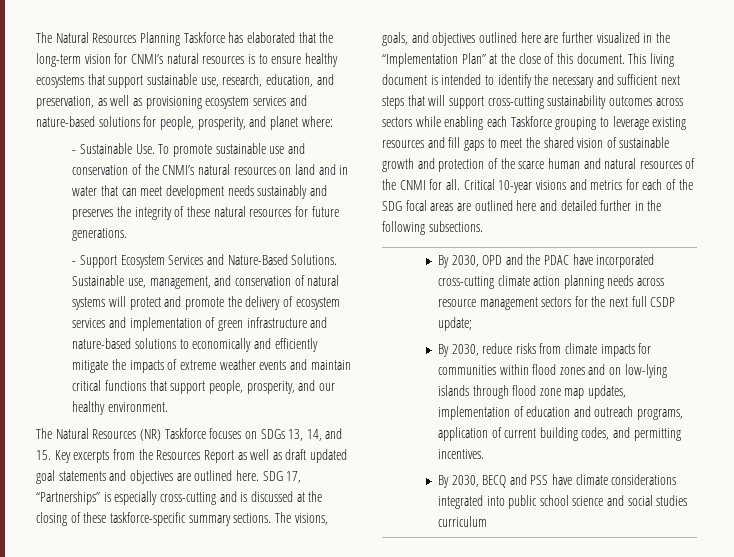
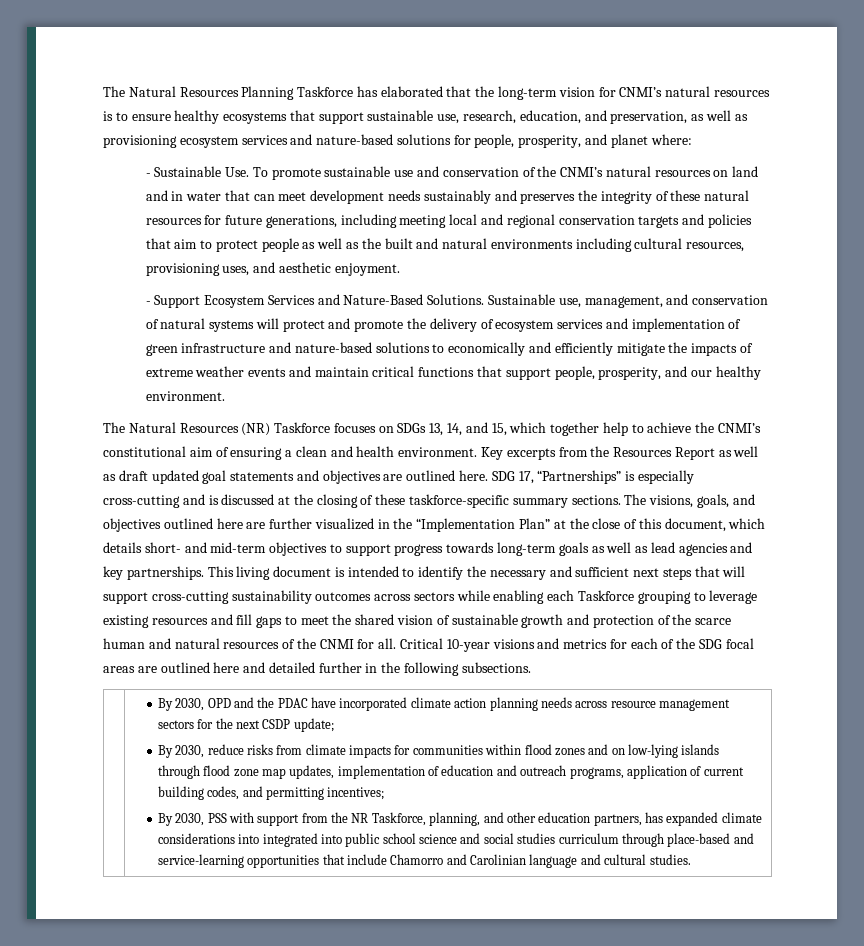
- - Sustainable Use. To promote sustainable use and conservation of the CNMI’s natural resources on land and in water that can meet development needs sustainably and preserves the integrity of these natural resources for future generations.
+ - Sustainable Use. To promote sustainable use and conservation of the CNMI’s natural resources on land and in water that can meet development needs sustainably and preserves the integrity of these natural resources for future generations, including meeting local and regional conservation targets and policies that aim to protect people as well as the built and natural environments including cultural resources, provisioning uses, and aesthetic enjoyment.
- The Natural Resources (NR) Taskforce focuses on SDGs 13, 14, and 15. Key excerpts from the Resources Report as well as draft updated goal statements and objectives are outlined here.
+ The Natural Resources (NR) Taskforce focuses on SDGs 13, 14, and 15, which together help to achieve the CNMI’s constitutional aim of ensuring a clean and health environment. Key excerpts from the Resources Report as well as draft updated goal statements and objectives are outlined here.
- The visions, goals, and objectives outlined here are further visualized in the “Implementation Plan” at the close of this document.
+ The visions, goals, and objectives outlined here are further visualized in the “Implementation Plan” at the close of this document, which details short- and mid-term objectives to support progress towards long-term goals as well as lead agencies and key partnerships.
- By 2030, OPD and the PDAC have incorporated cross-cutting climate action planning needs across resource management sectors for the next full CSDP update;
+ By 2030, OPD and the PDAC have incorporated climate action planning needs across resource management sectors for the next CSDP update;
- By 2030, reduce risks from climate impacts for communities within flood zones and on low-lying islands through flood zone map updates, implementation of education and outreach programs, application of current building codes, and permitting incentives.
- By 2030, BECQ and PSS have climate considerations integrated into public school science and social studies curriculum
+ By 2030, reduce risks from climate impacts for communities within flood zones and on low-lying islands through flood zone map updates, implementation of education and outreach programs, application of current building codes, and permitting incentives;
+ By 2030, PSS with support from the NR Taskforce, planning, and other education partners, has expanded climate considerations into integrated into public school science and social studies curriculum through place-based and service-learning opportunities that include Chamorro and Carolinian language and cultural studies.

